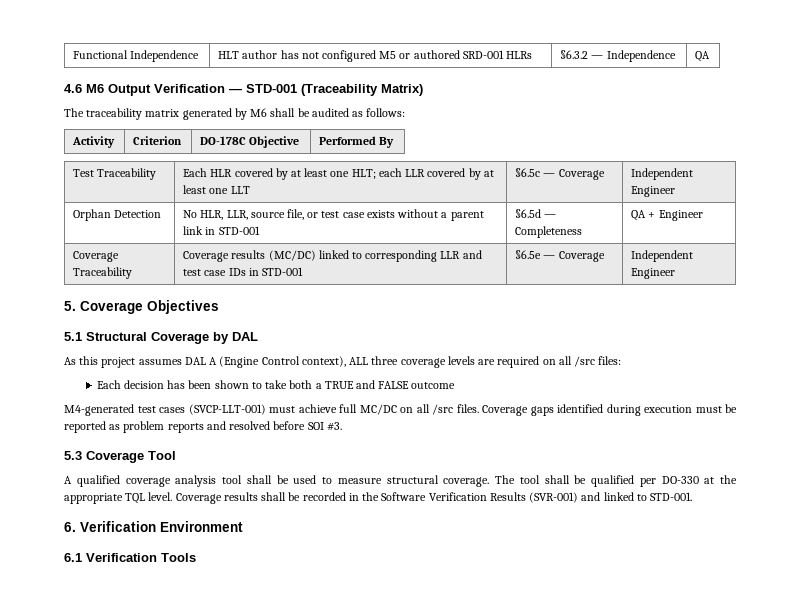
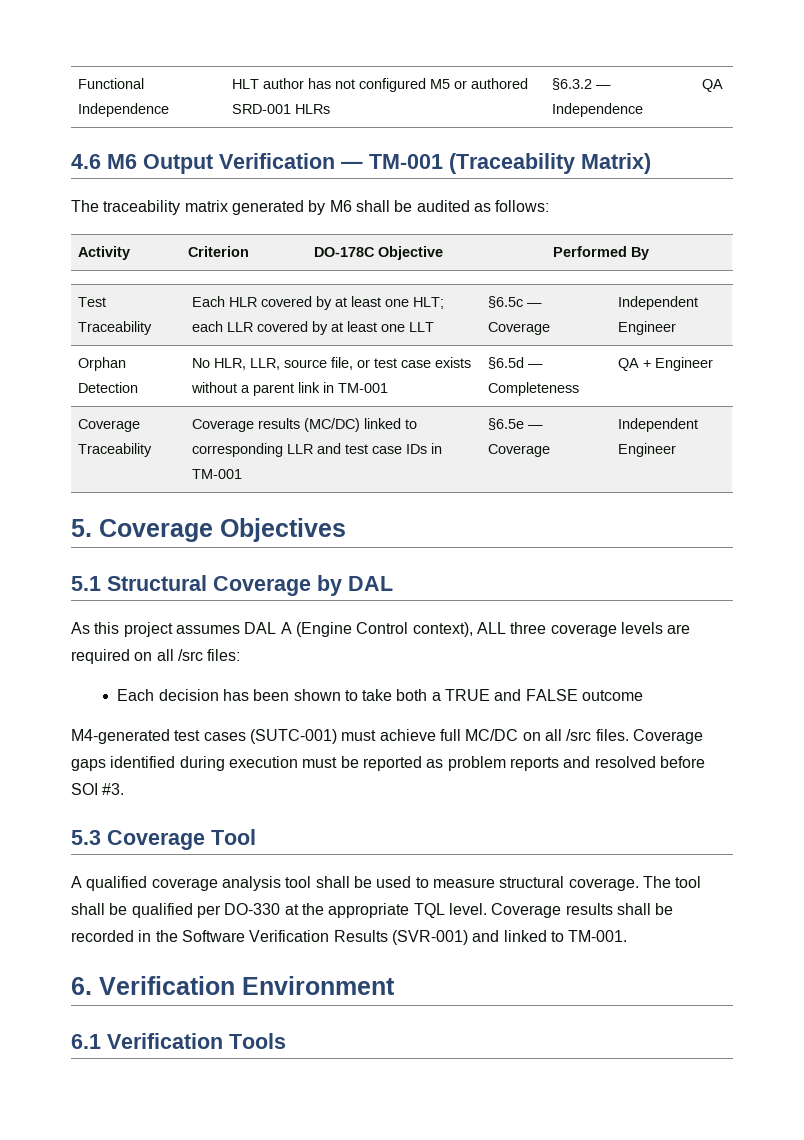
- 4.6 M6 Output Verification — STD-001 (Traceability Matrix)
+ 4.6 M6 Output Verification — TM-001 (Traceability Matrix)
- Orphan Detection | No HLR, LLR, source file, or test case exists without a parent link in STD-001 | §6.5d — Completeness | QA + Engineer
+ Orphan Detection | No HLR, LLR, source file, or test case exists without a parent link in TM-001 | §6.5d — Completeness | QA + Engineer
- Coverage Traceability | Coverage results (MC/DC) linked to corresponding LLR and test case IDs in STD-001 | §6.5e — Coverage | Independent Engineer
+ Coverage Traceability | Coverage results (MC/DC) linked to corresponding LLR and test case IDs in TM-001 | §6.5e — Coverage | Independent Engineer
- M4-generated test cases (SVCP-LLT-001) must achieve full MC/DC on all /src files.
+ M4-generated test cases (SUTC-001) must achieve full MC/DC on all /src files.
- Coverage results shall be recorded in the Software Verification Results (SVR-001) and linked to STD-001.
+ Coverage results shall be recorded in the Software Verification Results (SVR-001) and linked to TM-001.

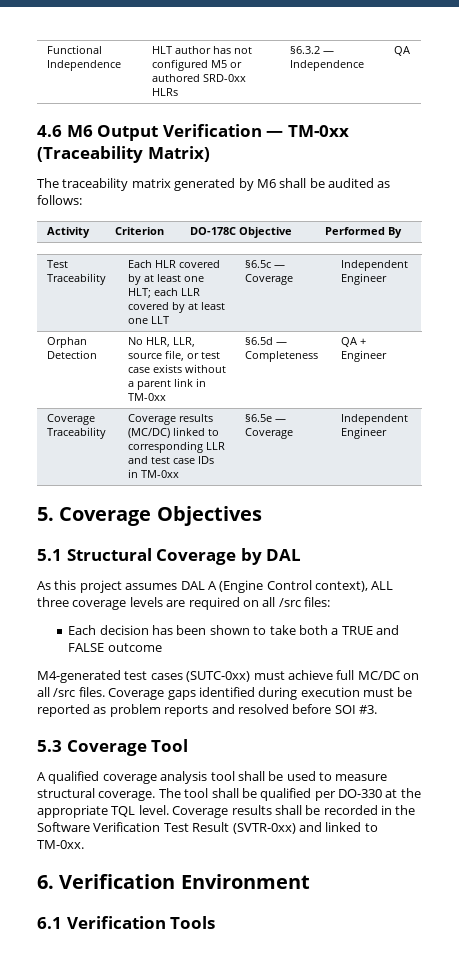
- Functional Independence | HLT author has not configured M5 or authored SRD-001 HLRs | §6.3.2 — Independence | QA
+ Functional Independence | HLT author has not configured M5 or authored SRD-0xx HLRs | §6.3.2 — Independence | QA
- 4.6 M6 Output Verification — TM-001 (Traceability Matrix)
+ 4.6 M6 Output Verification — TM-0xx (Traceability Matrix)
- Orphan Detection | No HLR, LLR, source file, or test case exists without a parent link in TM-001 | §6.5d — Completeness | QA + Engineer
+ Orphan Detection | No HLR, LLR, source file, or test case exists without a parent link in TM-0xx | §6.5d — Completeness | QA + Engineer
- Coverage Traceability | Coverage results (MC/DC) linked to corresponding LLR and test case IDs in TM-001 | §6.5e — Coverage | Independent Engineer
+ Coverage Traceability | Coverage results (MC/DC) linked to corresponding LLR and test case IDs in TM-0xx | §6.5e — Coverage | Independent Engineer
- M4-generated test cases (SUTC-001) must achieve full MC/DC on all /src files.
+ M4-generated test cases (SUTC-0xx) must achieve full MC/DC on all /src files.
- Coverage results shall be recorded in the Software Verification Results (SVR-001) and linked to TM-001.
+ Coverage results shall be recorded in the Software Verification Test Result (SVTR-0xx) and linked to TM-0xx.

